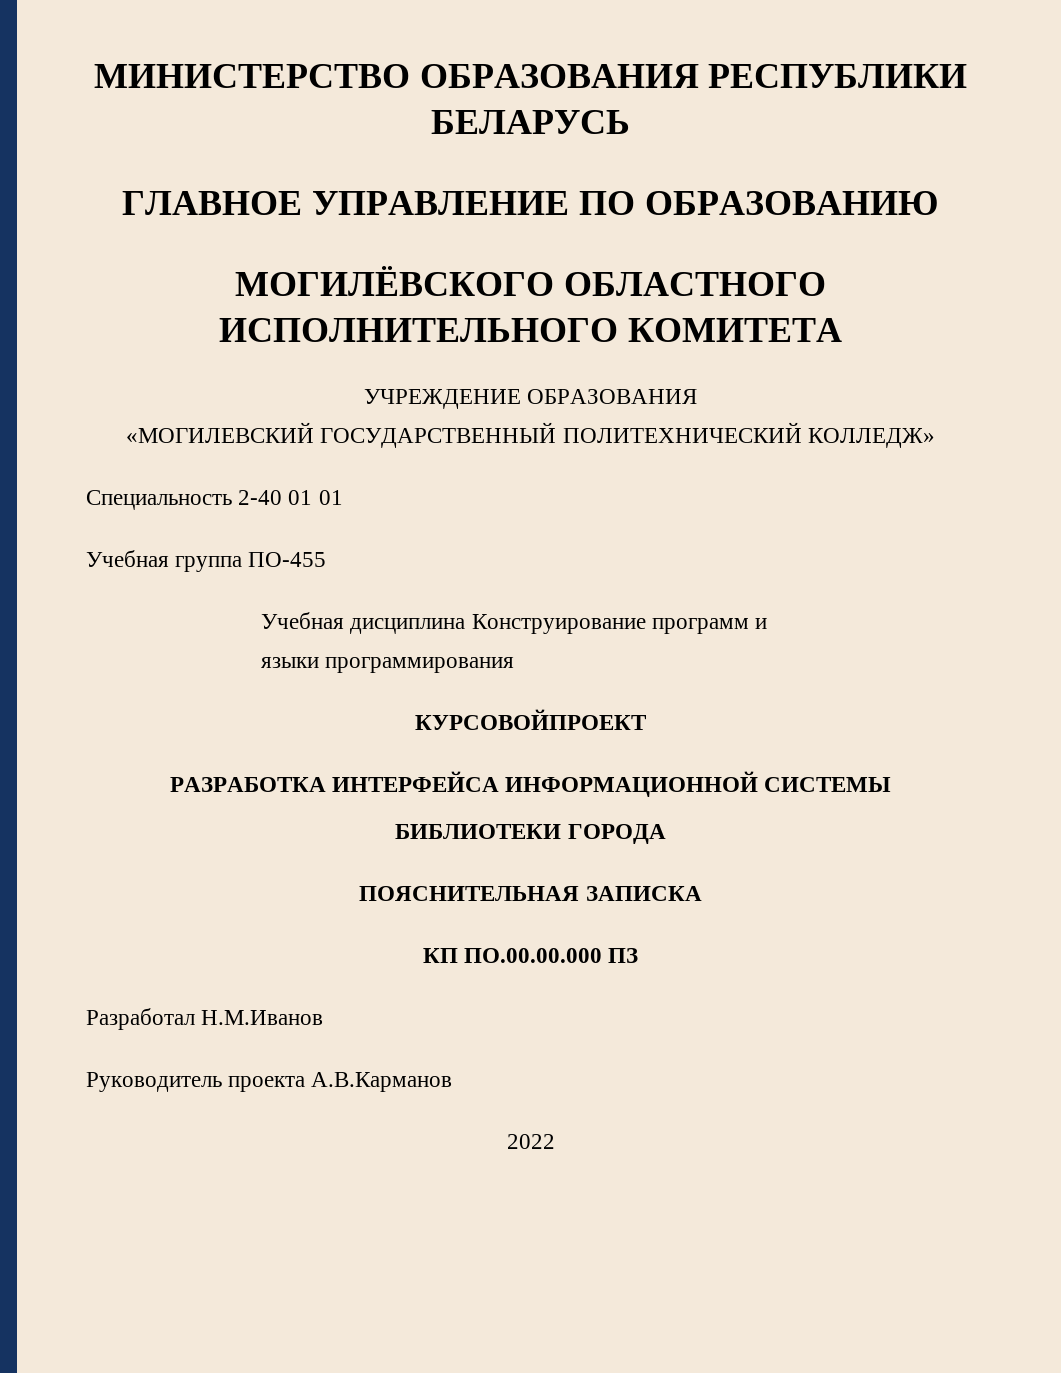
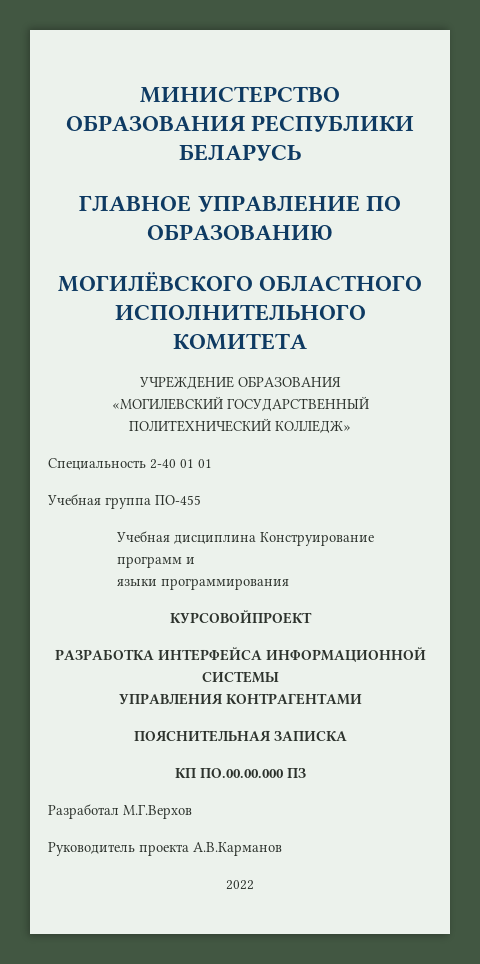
- БИБЛИОТЕКИ ГОРОДА
+ УПРАВЛЕНИЯ КОНТРАГЕНТАМИ
- Разработал Н.М.Иванов
+ Разработал М.Г.Верхов

